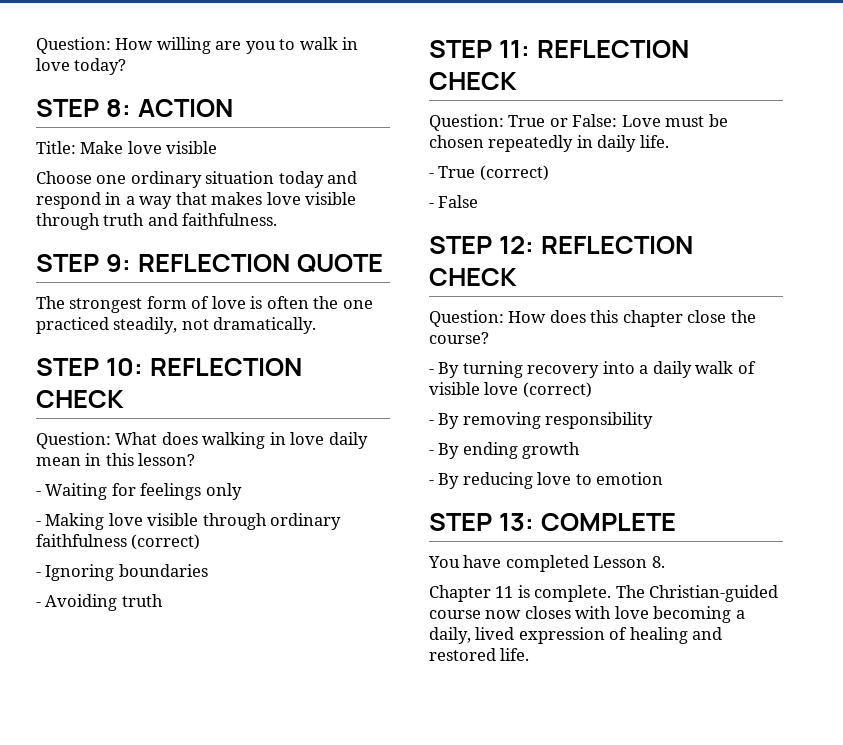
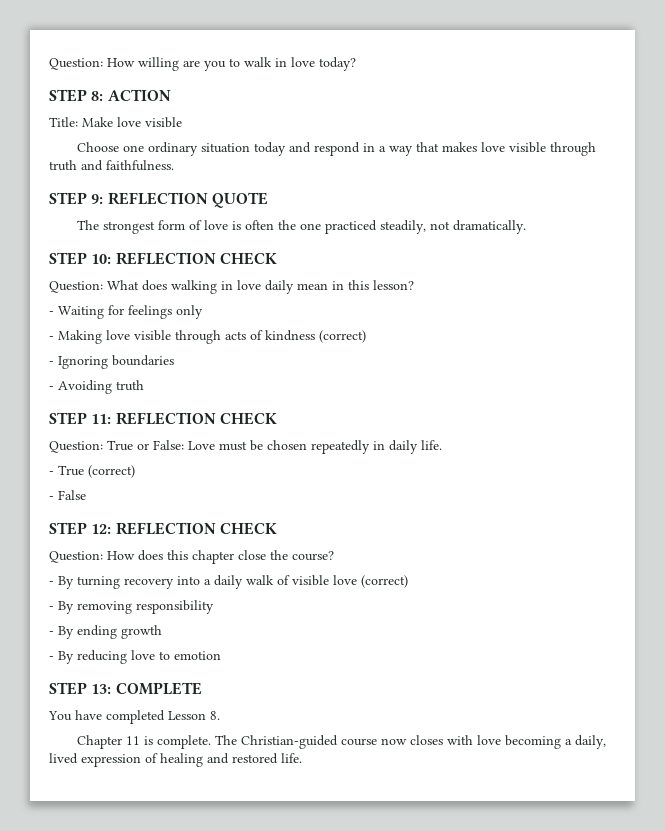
- - Making love visible through ordinary faithfulness (correct)
+ - Making love visible through acts of kindness (correct)

